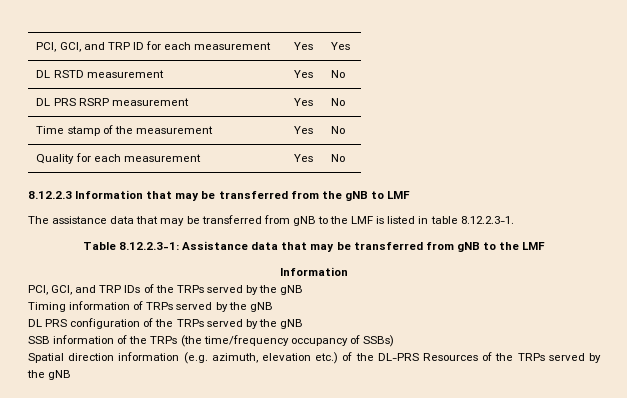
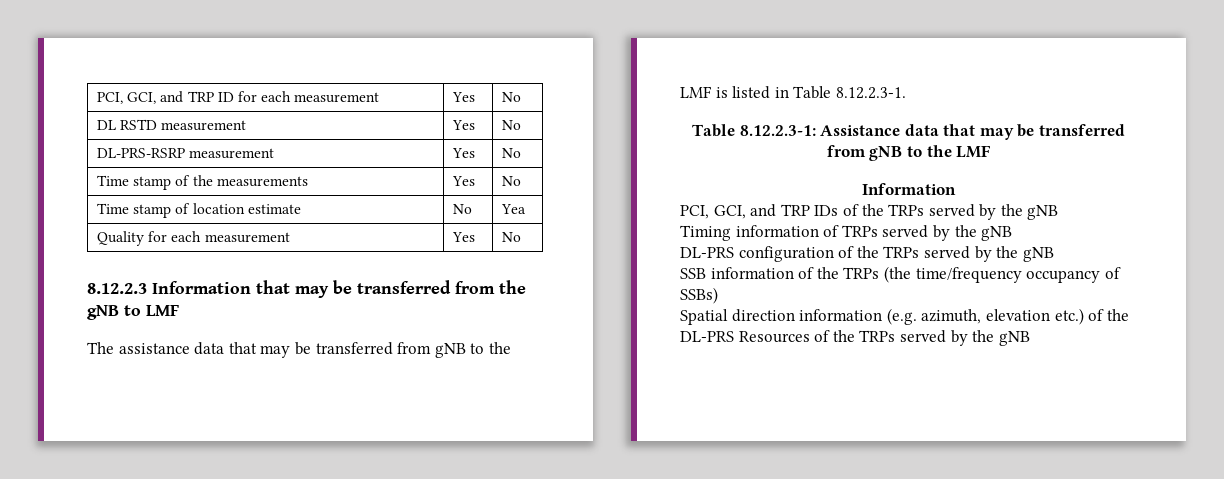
- PCI, GCI, and TRP ID for each measurement | Yes | Yes
+ PCI, GCI, and TRP ID for each measurement | Yes | No
- DL PRS RSRP measurement | Yes | No
+ DL-PRS-RSRP measurement | Yes | No
- Time stamp of the measurement | Yes | No
+ Time stamp of the measurements | Yes | No
+ Time stamp of location estimate | No | Yea
- The assistance data that may be transferred from gNB to the LMF is listed in table 8.12.2.3-1.
+ The assistance data that may be transferred from gNB to the LMF is listed in Table 8.12.2.3-1.
- DL PRS configuration of the TRPs served by the gNB
+ DL-PRS configuration of the TRPs served by the gNB

